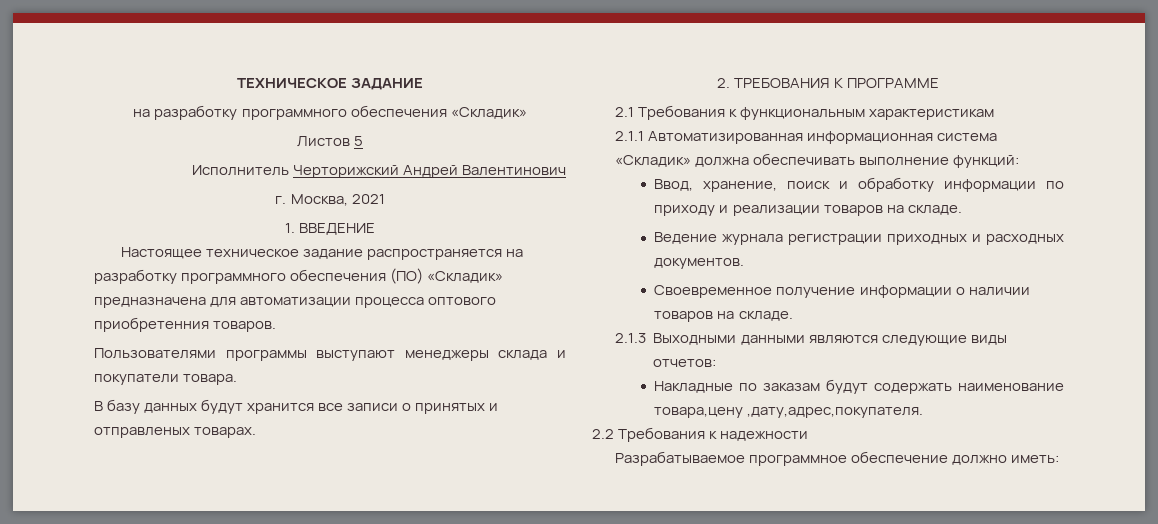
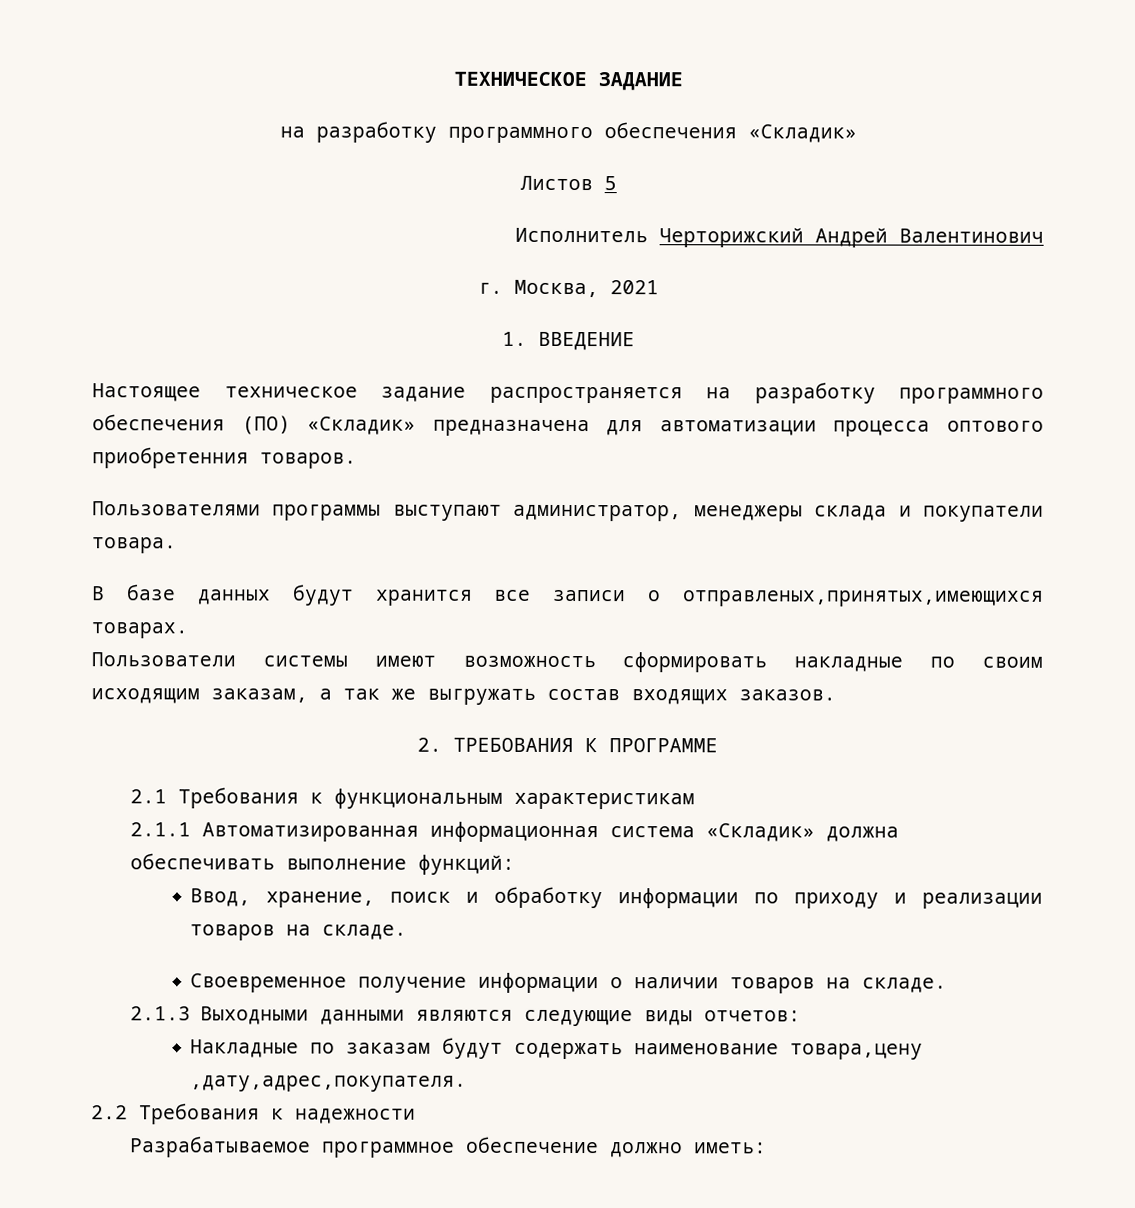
- Пользователями программы выступают менеджеры склада и покупатели товара.
+ Пользователями программы выступают администратор, менеджеры склада и покупатели товара.
- В базу данных будут хранится все записи о принятых и отправленых товарах.
+ В базе данных будут хранится все записи о отправленых,принятых,имеющихся товарах.
+ Пользователи системы имеют возможность сформировать накладные по своим исходящим заказам, а так же выгружать состав входящих заказов.
- Ведение журнала регистрации приходных и расходных документов.

